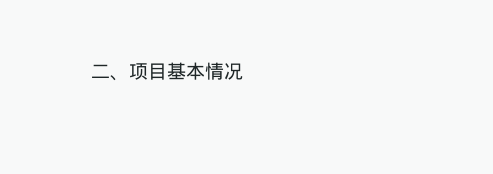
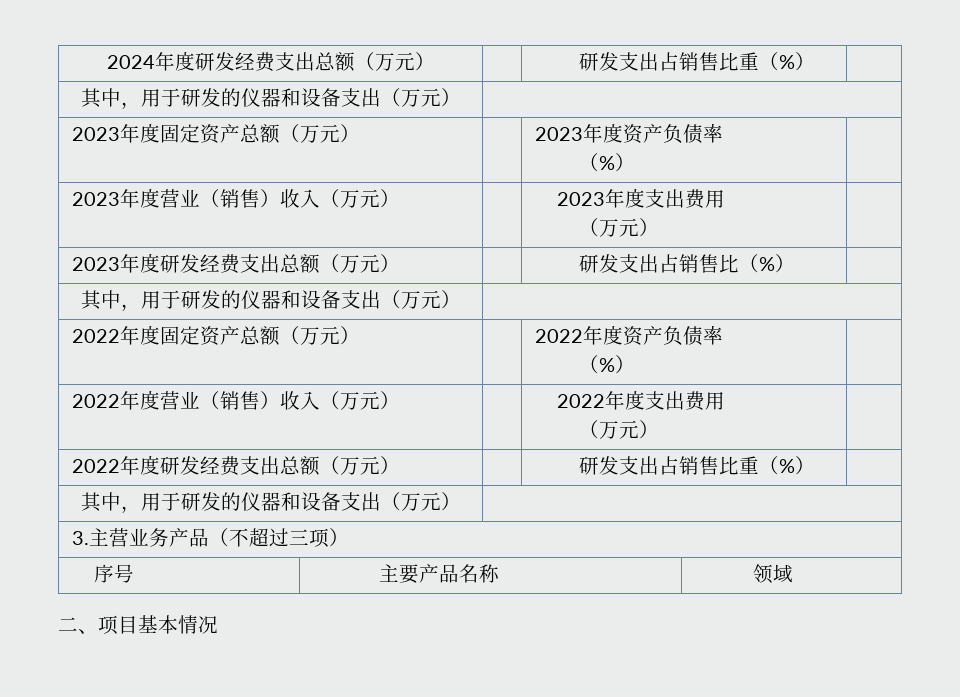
+ 2024年度研发经费支出总额（万元） | | 研发支出占销售比重（%） |
+ 其中，用于研发的仪器和设备支出（万元） |
+ 2023年度固定资产总额（万元） | | 2023年度资产负债率
+ （%） |
+ 2023年度营业（销售）收入（万元） | | 2023年度支出费用
+ （万元） |
+ 2023年度研发经费支出总额（万元） | | 研发支出占销售比（%） |
+ 其中，用于研发的仪器和设备支出（万元） |
+ 2022年度固定资产总额（万元） | | 2022年度资产负债率
+ （%） |
+ 2022年度营业（销售）收入（万元） | | 2022年度支出费用
+ （万元） |
+ 2022年度研发经费支出总额（万元） | | 研发支出占销售比重（%） |
+ 其中，用于研发的仪器和设备支出（万元） |
+ 3.主营业务产品（不超过三项）
+ 序号 | 主要产品名称 | 领域

